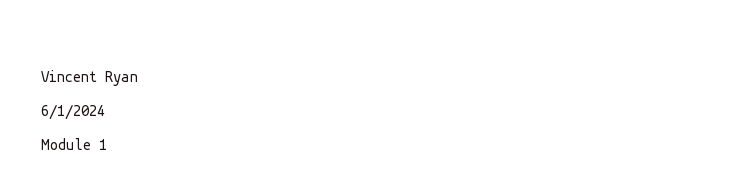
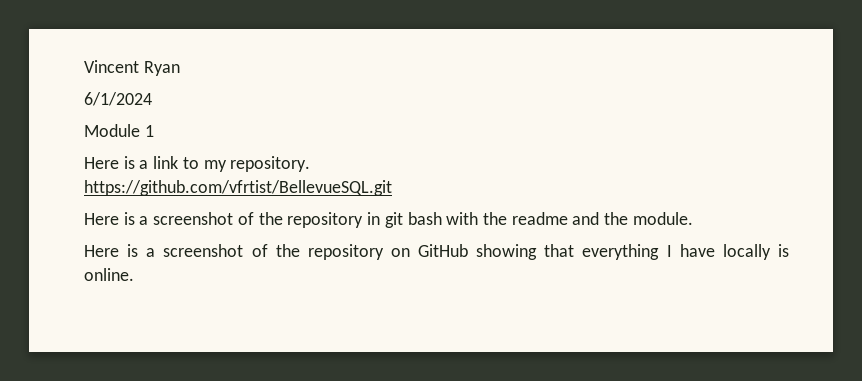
+ Here is a link to my repository.
+ https://github.com/vfrtist/BellevueSQL.git
+ Here is a screenshot of the repository in git bash with the readme and the module.
+ Here is a screenshot of the repository on GitHub showing that everything I have locally is online.

